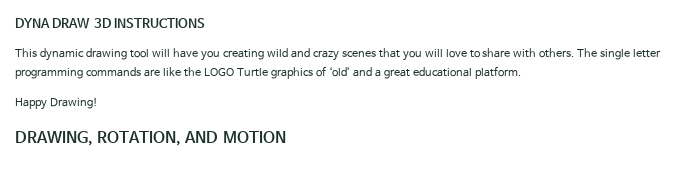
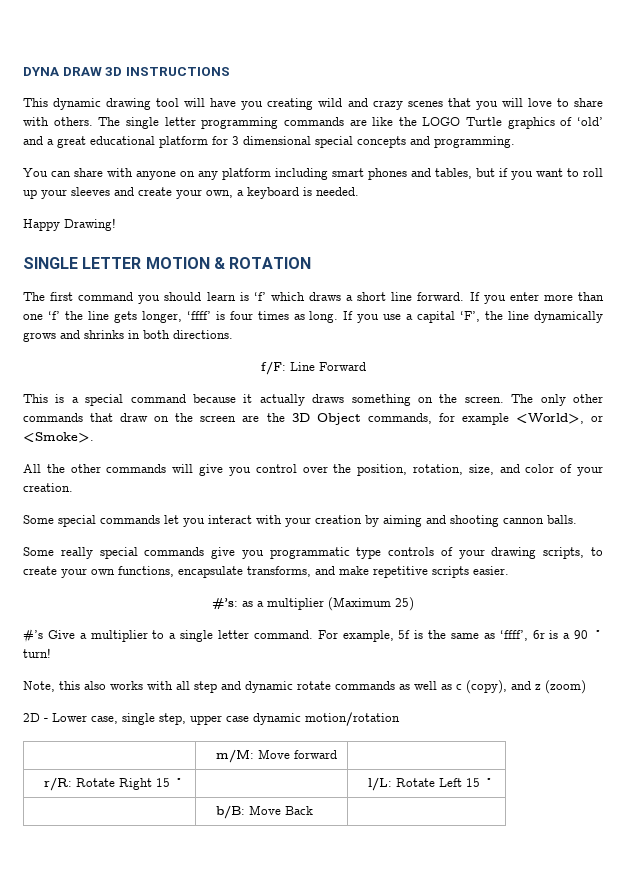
- The single letter programming commands are like the LOGO Turtle graphics of ‘old’ and a great educational platform.
+ The single letter programming commands are like the LOGO Turtle graphics of ‘old’ and a great educational platform for 3 dimensional special concepts and programming.
+ You can share with anyone on any platform including smart phones and tables, but if you want to roll up your sleeves and create your own, a keyboard is needed.
  Happy Drawing!
- DRAWING, ROTATION, AND MOTION
+ SINGLE LETTER MOTION & ROTATION
+ The first command you should learn is ‘f’ which draws a short line forward. If you enter more than one ‘f’ the line gets longer, ‘ffff’ is four times as long. If you use a capital ‘F’, the line dynamically grows and shrinks in both directions.
+ f/F: Line Forward
+ This is a special command because it actually draws something on the screen. The only other commands that draw on the screen are the 3D Object commands, for example <World>, or <Smoke>.
+ All the other commands will give you control over the position, rotation, size, and color of your creation.
+ Some special commands let you interact with your creation by aiming and shooting cannon balls.
+ Some really special commands give you programmatic type controls of your drawing scripts, to create your own functions, encapsulate transforms, and make repetitive scripts easier.
+ #’s: as a multiplier (Maximum 25)
+ #’s Give a multiplier to a single letter command. For example, 5f is the same as ‘ffff’, 6r is a 90 ˚ turn!
+ Note, this also works with all step and dynamic rotate commands as well as c (copy), and z (zoom)
+ 2D - Lower case, single step, upper case dynamic motion/rotation
+ | m/M: Move forward |
+ r/R: Rotate Right 15 ˚ | | l/L: Rotate Left 15 ˚
+ | b/B: Move Back |

